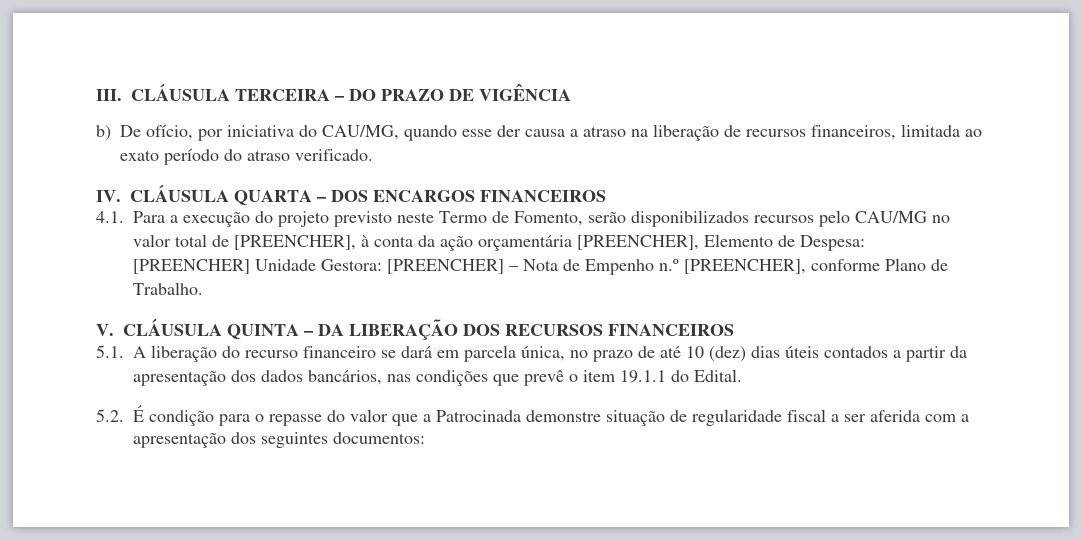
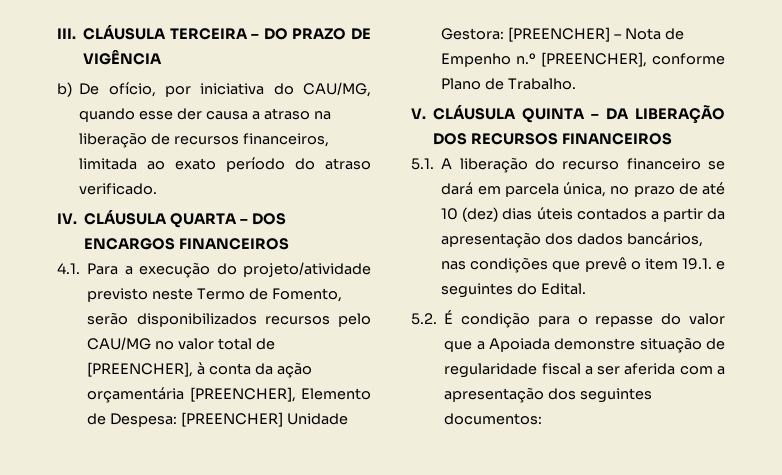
- 4.1. Para a execução do projeto previsto neste Termo de Fomento, serão disponibilizados recursos pelo CAU/MG no valor total de [PREENCHER], à conta da ação orçamentária [PREENCHER], Elemento de Despesa: [PREENCHER] Unidade Gestora: [PREENCHER] – Nota de Empenho n.º [PREENCHER], conforme Plano de Trabalho.
+ 4.1. Para a execução do projeto/atividade previsto neste Termo de Fomento, serão disponibilizados recursos pelo CAU/MG no valor total de [PREENCHER], à conta da ação orçamentária [PREENCHER], Elemento de Despesa: [PREENCHER] Unidade Gestora: [PREENCHER] – Nota de Empenho n.º [PREENCHER], conforme Plano de Trabalho.
- 5.1. A liberação do recurso financeiro se dará em parcela única, no prazo de até 10 (dez) dias úteis contados a partir da apresentação dos dados bancários, nas condições que prevê o item 19.1.1 do Edital.
+ 5.1. A liberação do recurso financeiro se dará em parcela única, no prazo de até 10 (dez) dias úteis contados a partir da apresentação dos dados bancários, nas condições que prevê o item 19.1. e seguintes do Edital.
- 5.2. É condição para o repasse do valor que a Patrocinada demonstre situação de regularidade fiscal a ser aferida com a apresentação dos seguintes documentos:
+ 5.2. É condição para o repasse do valor que a Apoiada demonstre situação de regularidade fiscal a ser aferida com a apresentação dos seguintes documentos:

